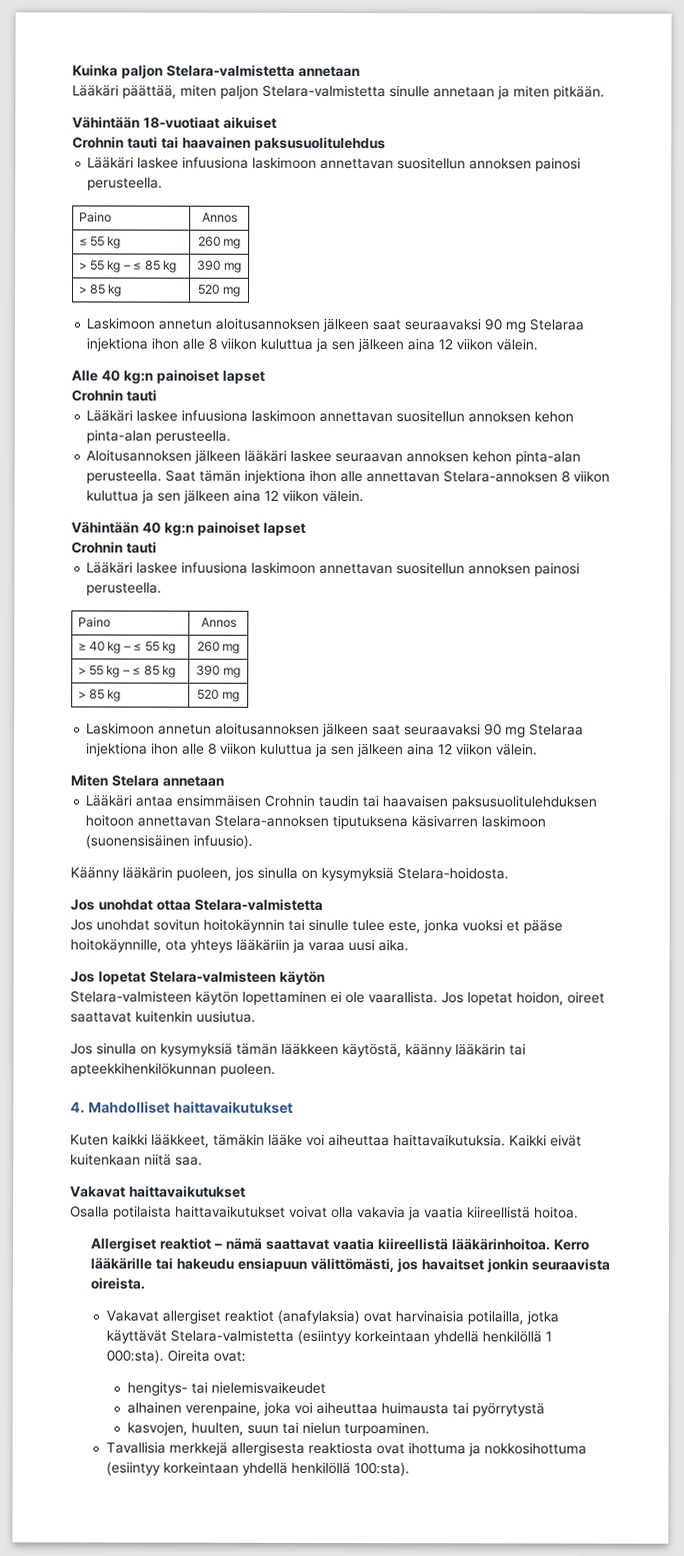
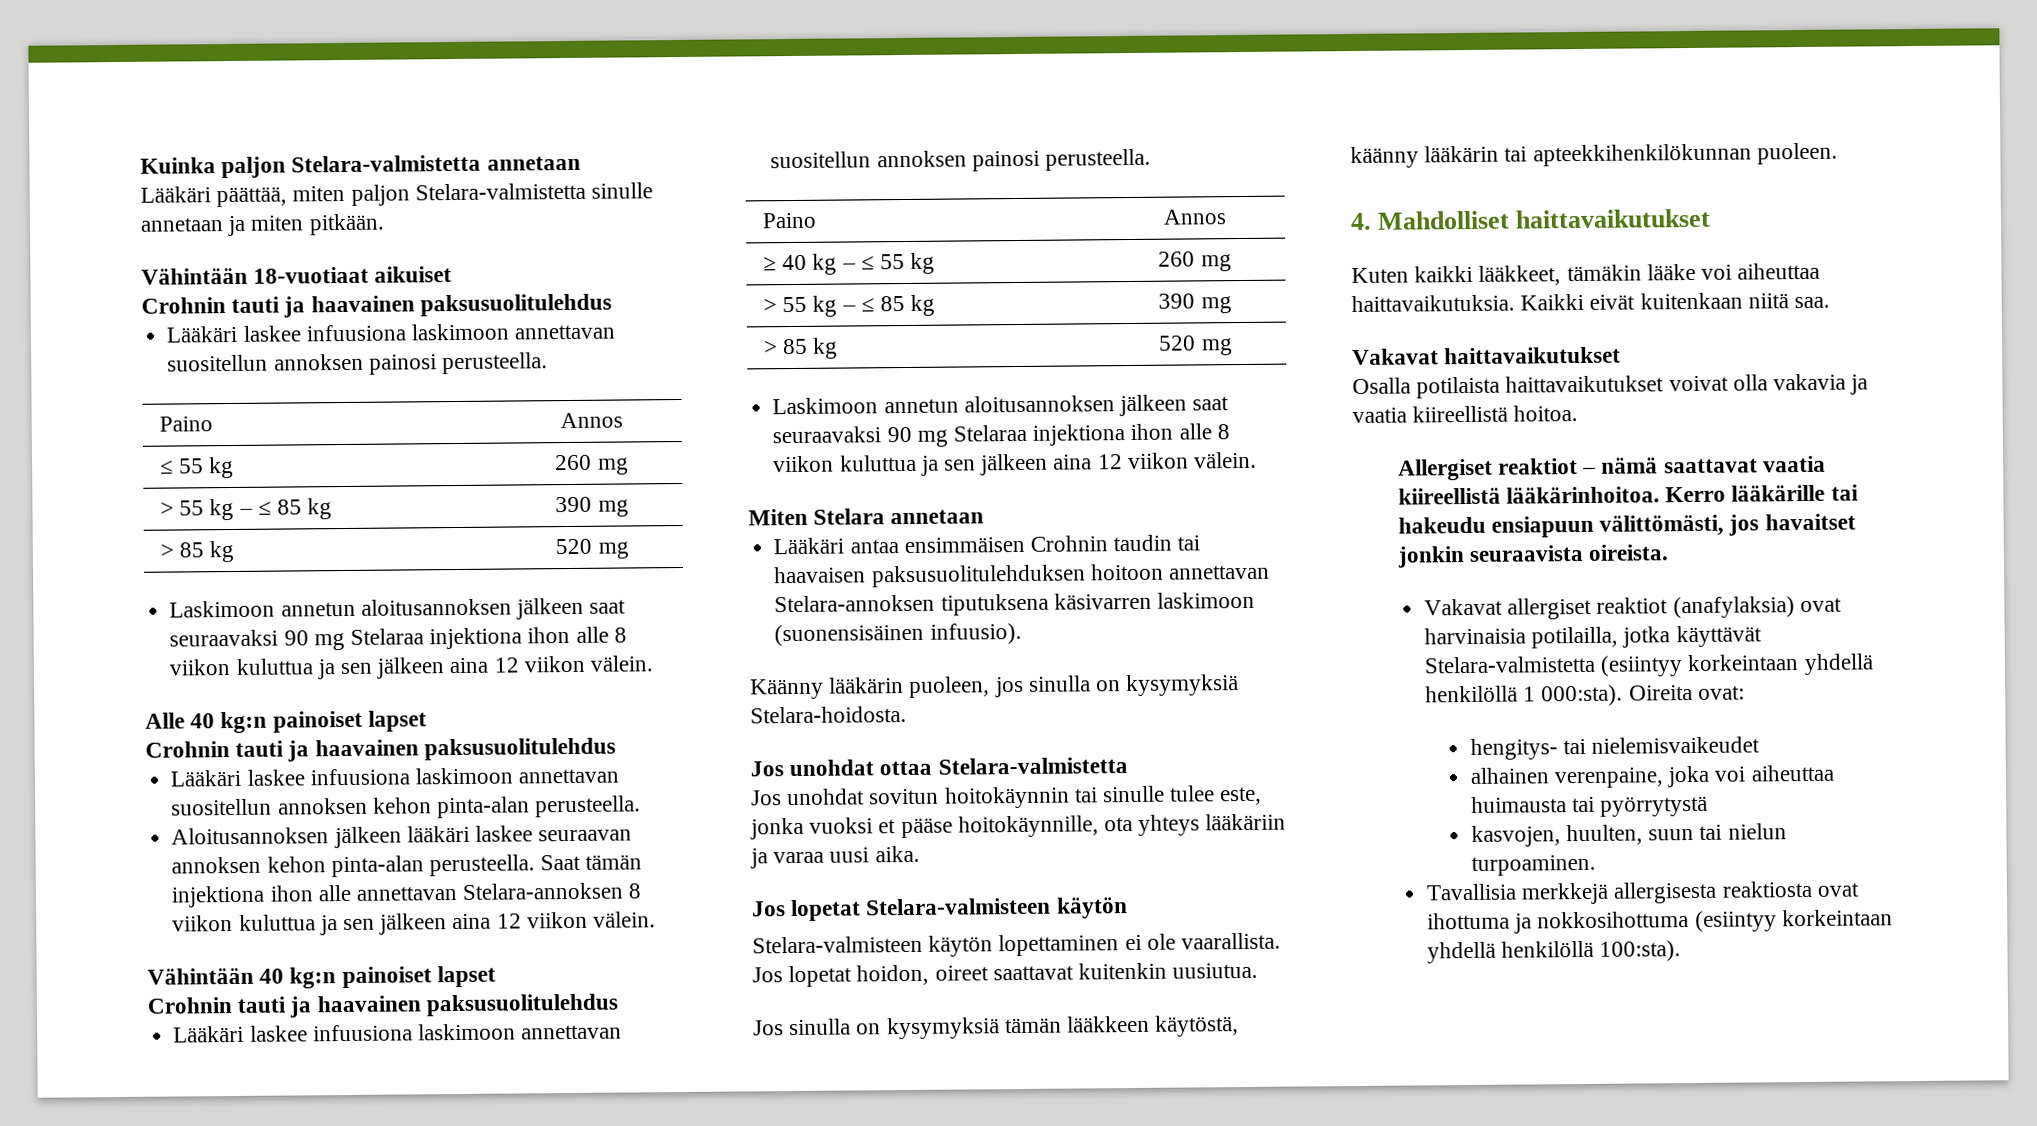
  Vähintään 18-vuotiaat aikuiset
- Crohnin tauti tai haavainen paksusuolitulehdus
+ Crohnin tauti ja haavainen paksusuolitulehdus
  Alle 40 kg:n painoiset lapset
- Crohnin tauti
+ Crohnin tauti ja haavainen paksusuolitulehdus
  Vähintään 40 kg:n painoiset lapset
- Crohnin tauti
+ Crohnin tauti ja haavainen paksusuolitulehdus

